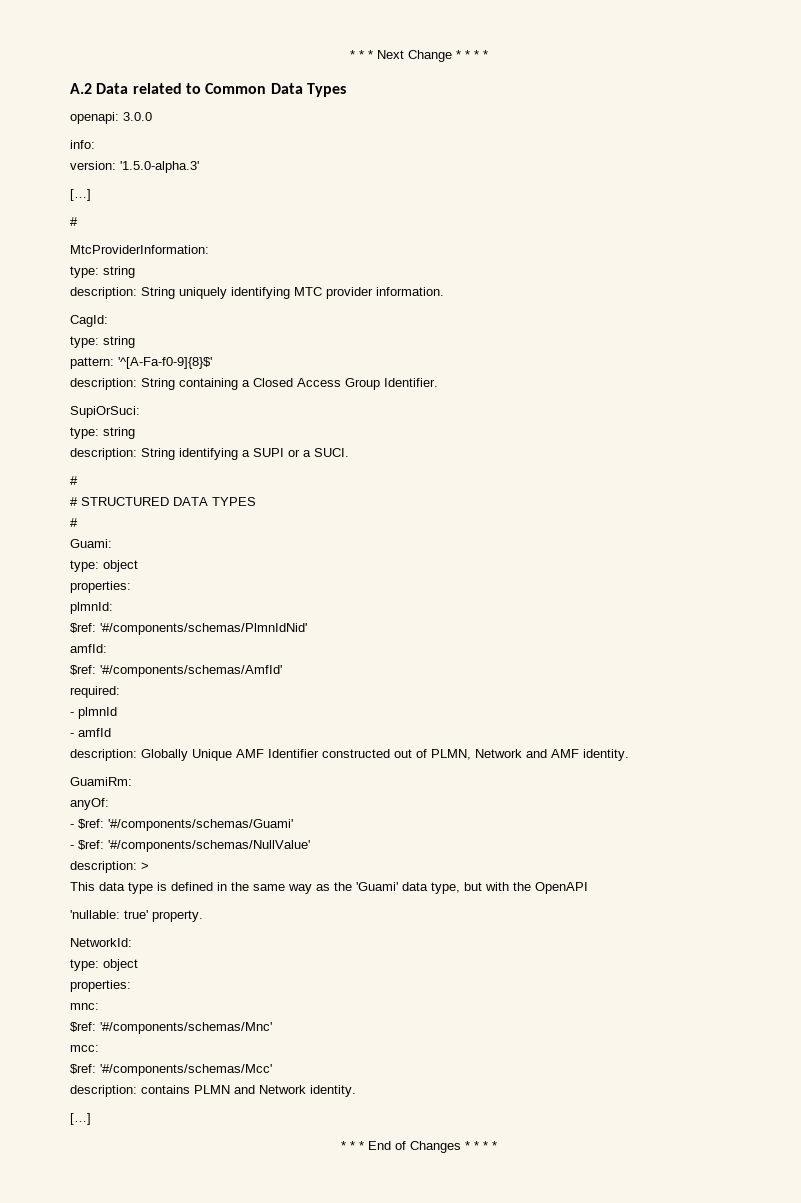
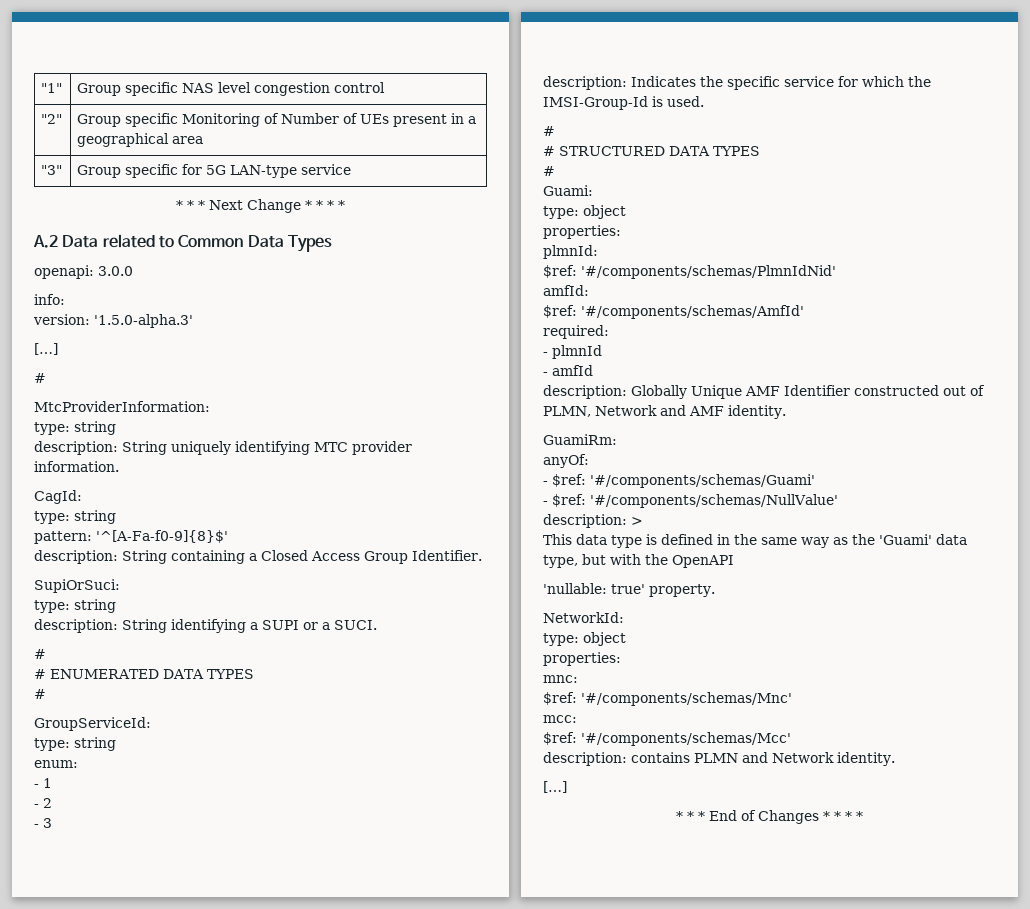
+ "1" | Group specific NAS level congestion control
+ "2" | Group specific Monitoring of Number of UEs present in a geographical area
+ "3" | Group specific for 5G LAN-type service
+ # ENUMERATED DATA TYPES
+ #
+ GroupServiceId:
+ type: string
+ enum:
+ - 1
+ - 2
+ - 3
+ description: Indicates the specific service for which the IMSI-Group-Id is used.
+ #

